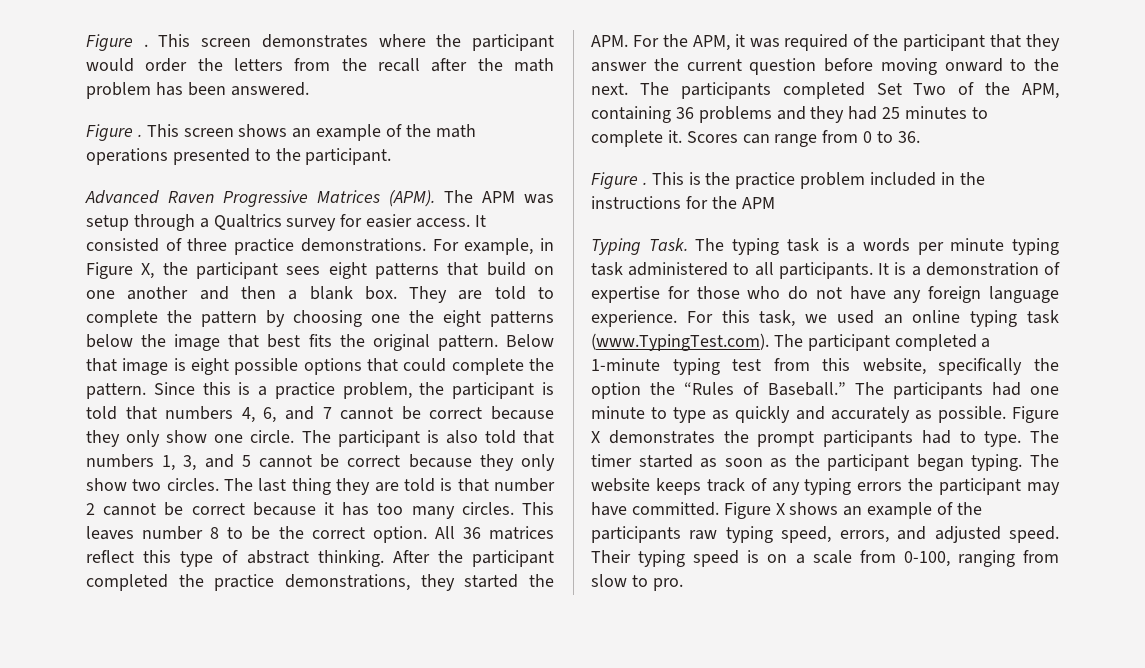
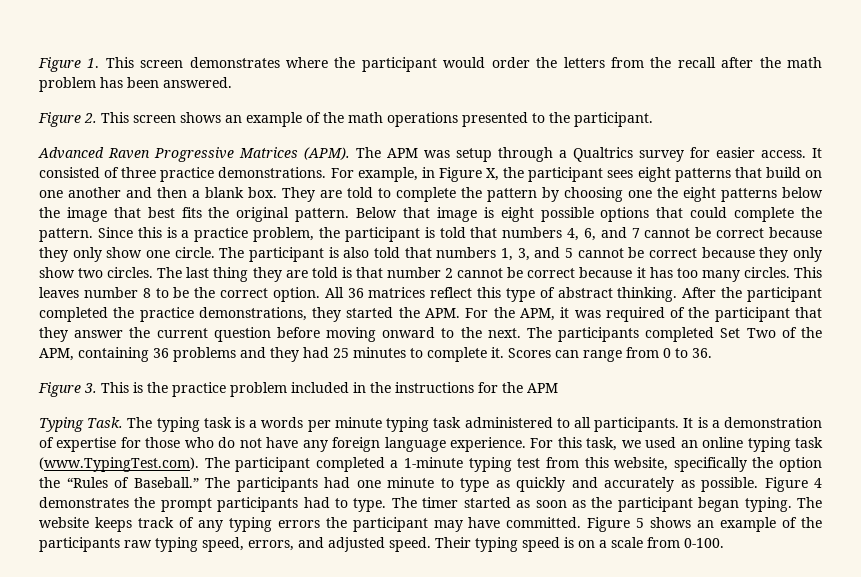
- Figure . This screen demonstrates where the participant would order the letters from the recall after the math problem has been answered.
+ Figure 1. This screen demonstrates where the participant would order the letters from the recall after the math problem has been answered.
- Figure . This screen shows an example of the math operations presented to the participant.
+ Figure 2. This screen shows an example of the math operations presented to the participant.
- Figure . This is the practice problem included in the instructions for the APM
+ Figure 3. This is the practice problem included in the instructions for the APM
- Figure X demonstrates the prompt participants had to type.
+ Figure 4 demonstrates the prompt participants had to type.
- Figure X shows an example of the participants raw typing speed, errors, and adjusted speed.
+ Figure 5 shows an example of the participants raw typing speed, errors, and adjusted speed.
- Their typing speed is on a scale from 0-100, ranging from slow to pro.
+ Their typing speed is on a scale from 0-100.

